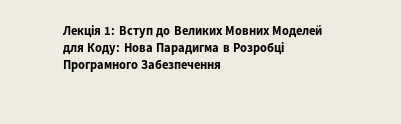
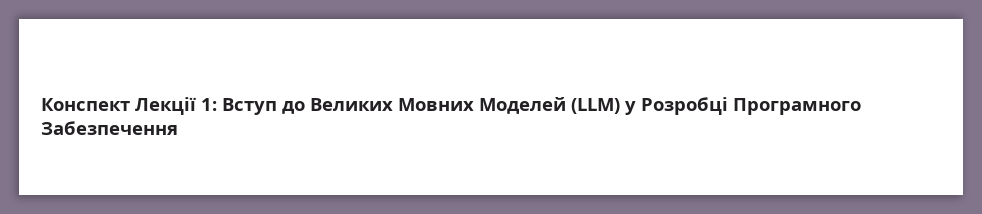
- Лекція 1: Вступ до Великих Мовних Моделей для Коду: Нова Парадигма в Розробці Програмного Забезпечення
+ Конспект Лекції 1: Вступ до Великих Мовних Моделей (LLM) у Розробці Програмного Забезпечення

